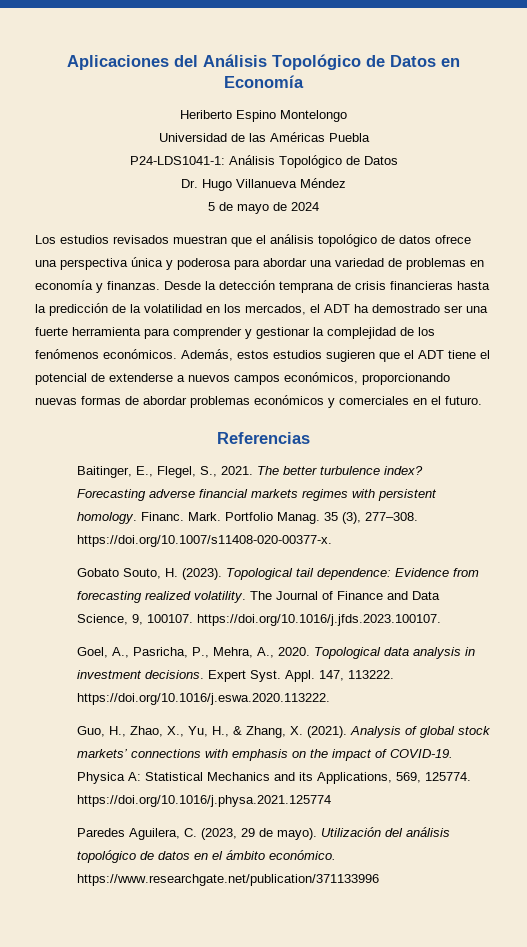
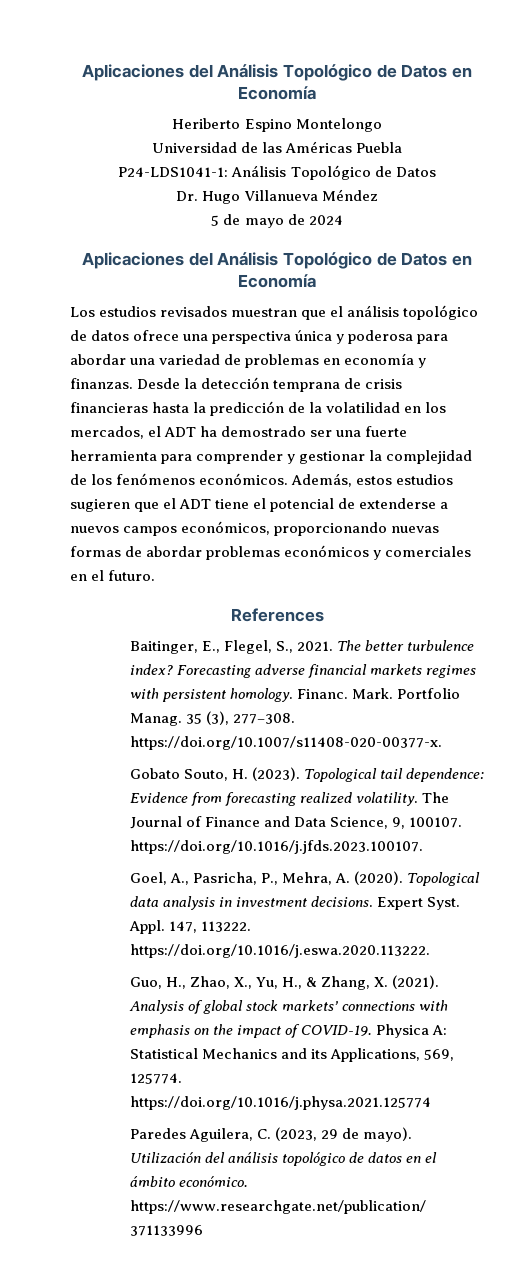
  5 de mayo de 2024
+ Aplicaciones del Análisis Topológico de Datos en Economía
- Referencias
+ References
- Goel, A., Pasricha, P., Mehra, A., 2020.
+ Goel, A., Pasricha, P., Mehra, A. (2020).

